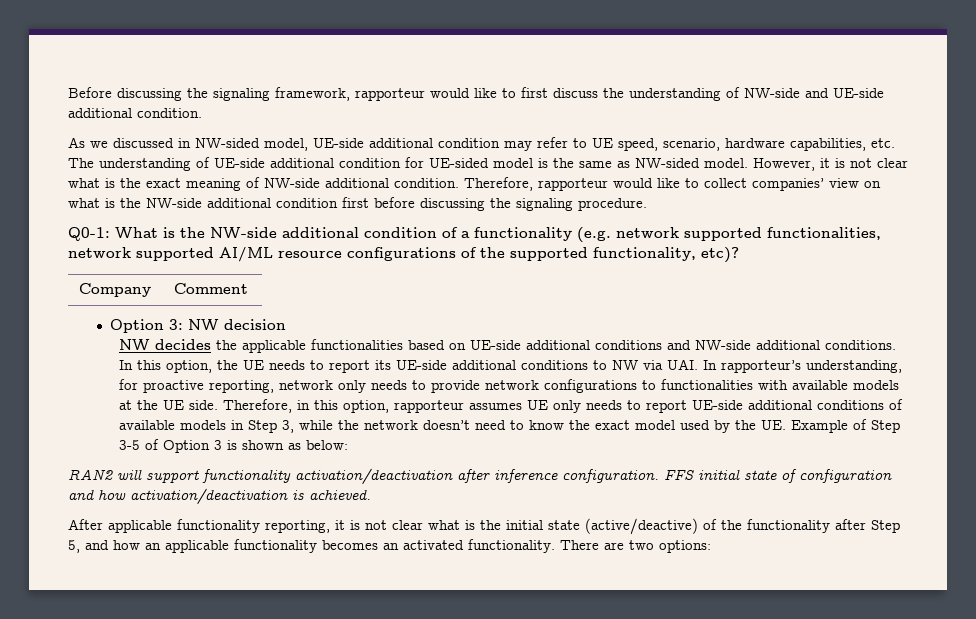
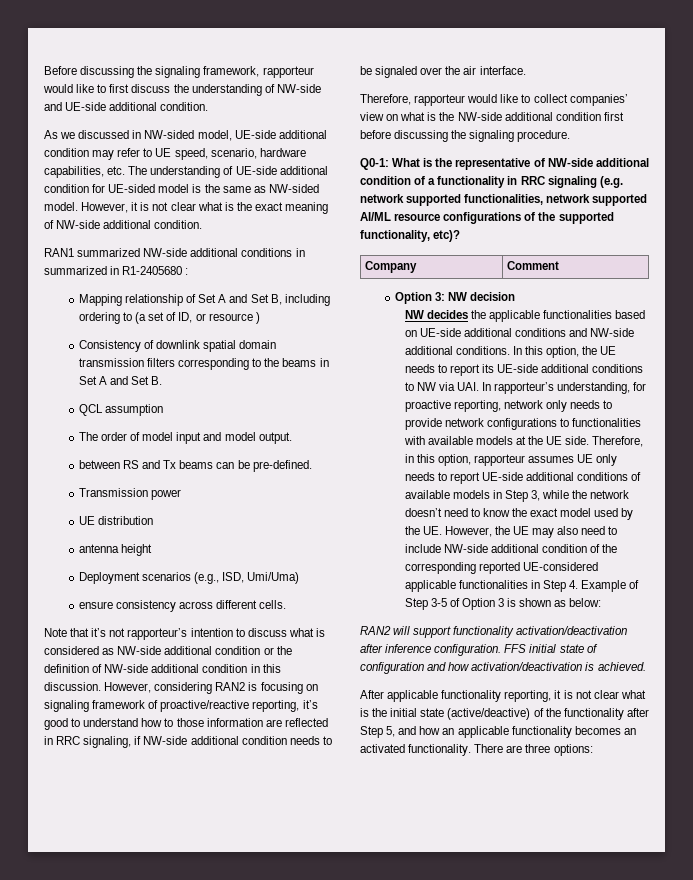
- However, it is not clear what is the exact meaning of NW-side additional condition. Therefore, rapporteur would like to collect companies’ view on what is the NW-side additional condition first before discussing the signaling procedure.
+ However, it is not clear what is the exact meaning of NW-side additional condition.
+ RAN1 summarized NW-side additional conditions in summarized in R1-2405680 :
+ Mapping relationship of Set A and Set B, including ordering to (a set of ID, or resource )
+ Consistency of downlink spatial domain transmission filters corresponding to the beams in Set A and Set B.
+ QCL assumption
+ The order of model input and model output.
+ between RS and Tx beams can be pre-defined.
+ Transmission power
+ UE distribution
+ antenna height
+ Deployment scenarios (e.g., ISD, Umi/Uma)
+ ensure consistency across different cells.
+ Note that it’s not rapporteur’s intention to discuss what is considered as NW-side additional condition or the definition of NW-side additional condition in this discussion. However, considering RAN2 is focusing on signaling framework of proactive/reactive reporting, it’s good to understand how to those information are reflected in RRC signaling, if NW-side additional condition needs to be signaled over the air interface.
+ Therefore, rapporteur would like to collect companies’ view on what is the NW-side additional condition first before discussing the signaling procedure.
- Q0-1: What is the NW-side additional condition of a functionality (e.g. network supported functionalities, network supported AI/ML resource configurations of the supported functionality, etc)?
+ Q0-1: What is the representative of NW-side additional condition of a functionality in RRC signaling (e.g. network supported functionalities, network supported AI/ML resource configurations of the supported functionality, etc)?
- Therefore, in this option, rapporteur assumes UE only needs to report UE-side additional conditions of available models in Step 3, while the network doesn’t need to know the exact model used by the UE. Example of Step 3-5 of Option 3 is shown as below:
+ Therefore, in this option, rapporteur assumes UE only needs to report UE-side additional conditions of available models in Step 3, while the network doesn’t need to know the exact model used by the UE. However, the UE may also need to include NW-side additional condition of the corresponding reported UE-considered applicable functionalities in Step 4. Example of Step 3-5 of Option 3 is shown as below:
- There are two options:
+ There are three options:

